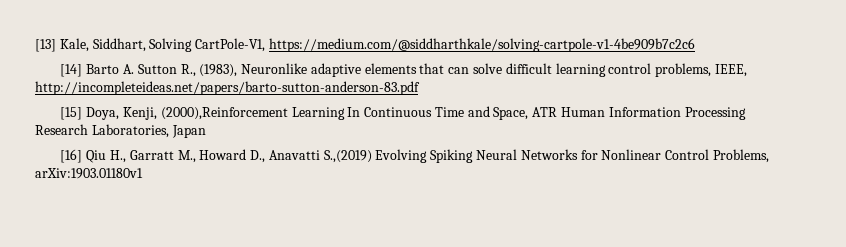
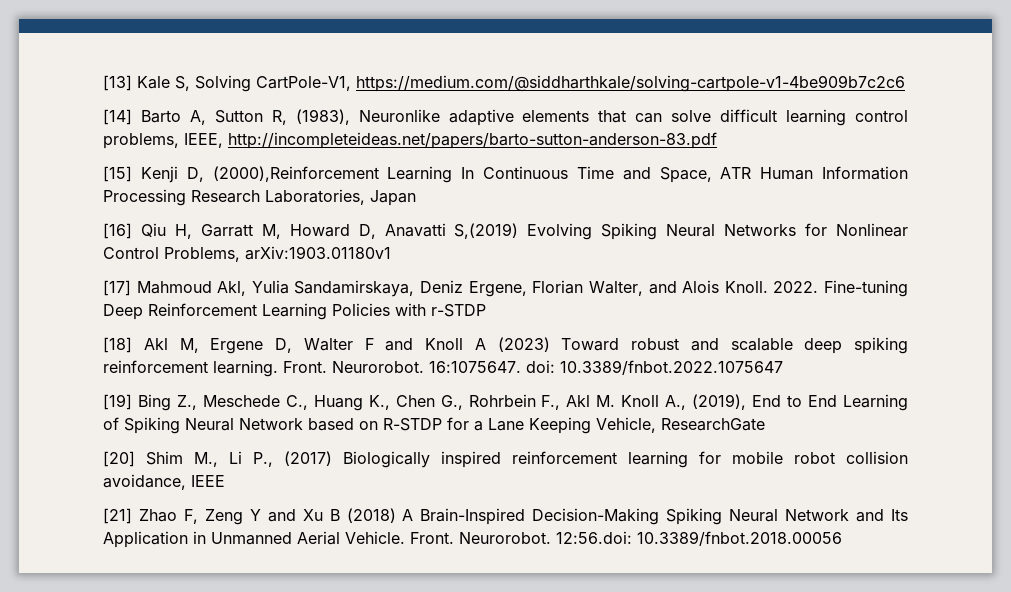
- [13] Kale, Siddhart, Solving CartPole-V1, https://medium.com/@siddharthkale/solving-cartpole-v1-4be909b7c2c6
+ [13] Kale S, Solving CartPole-V1, https://medium.com/@siddharthkale/solving-cartpole-v1-4be909b7c2c6
- [14] Barto A. Sutton R., (1983), Neuronlike adaptive elements that can solve difficult learning control problems, IEEE, http://incompleteideas.net/papers/barto-sutton-anderson-83.pdf
+ [14] Barto A, Sutton R, (1983), Neuronlike adaptive elements that can solve difficult learning control problems, IEEE, http://incompleteideas.net/papers/barto-sutton-anderson-83.pdf
- [15] Doya, Kenji, (2000),Reinforcement Learning In Continuous Time and Space, ATR Human Information Processing Research Laboratories, Japan
+ [15] Kenji D, (2000),Reinforcement Learning In Continuous Time and Space, ATR Human Information Processing Research Laboratories, Japan
- [16] Qiu H., Garratt M., Howard D., Anavatti S.,(2019) Evolving Spiking Neural Networks for Nonlinear Control Problems, arXiv:1903.01180v1
+ [16] Qiu H, Garratt M, Howard D, Anavatti S,(2019) Evolving Spiking Neural Networks for Nonlinear Control Problems, arXiv:1903.01180v1
+ [17] Mahmoud Akl, Yulia Sandamirskaya, Deniz Ergene, Florian Walter, and Alois Knoll. 2022. Fine-tuning Deep Reinforcement Learning Policies with r-STDP
+ [18] Akl M, Ergene D, Walter F and Knoll A (2023) Toward robust and scalable deep spiking reinforcement learning. Front. Neurorobot. 16:1075647. doi: 10.3389/fnbot.2022.1075647
+ [19] Bing Z., Meschede C., Huang K., Chen G., Rohrbein F., Akl M. Knoll A., (2019), End to End Learning of Spiking Neural Network based on R-STDP for a Lane Keeping Vehicle, ResearchGate
+ [20] Shim M., Li P., (2017) Biologically inspired reinforcement learning for mobile robot collision avoidance, IEEE
+ [21] Zhao F, Zeng Y and Xu B (2018) A Brain-Inspired Decision-Making Spiking Neural Network and Its Application in Unmanned Aerial Vehicle. Front. Neurorobot. 12:56.doi: 10.3389/fnbot.2018.00056

